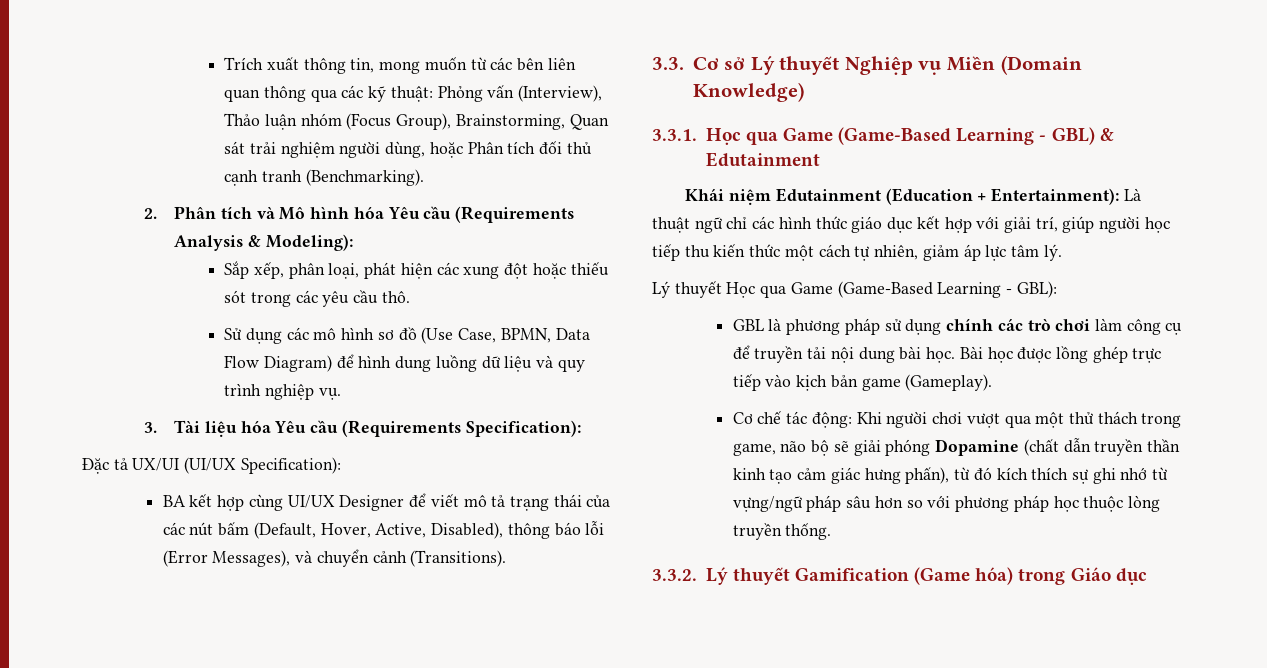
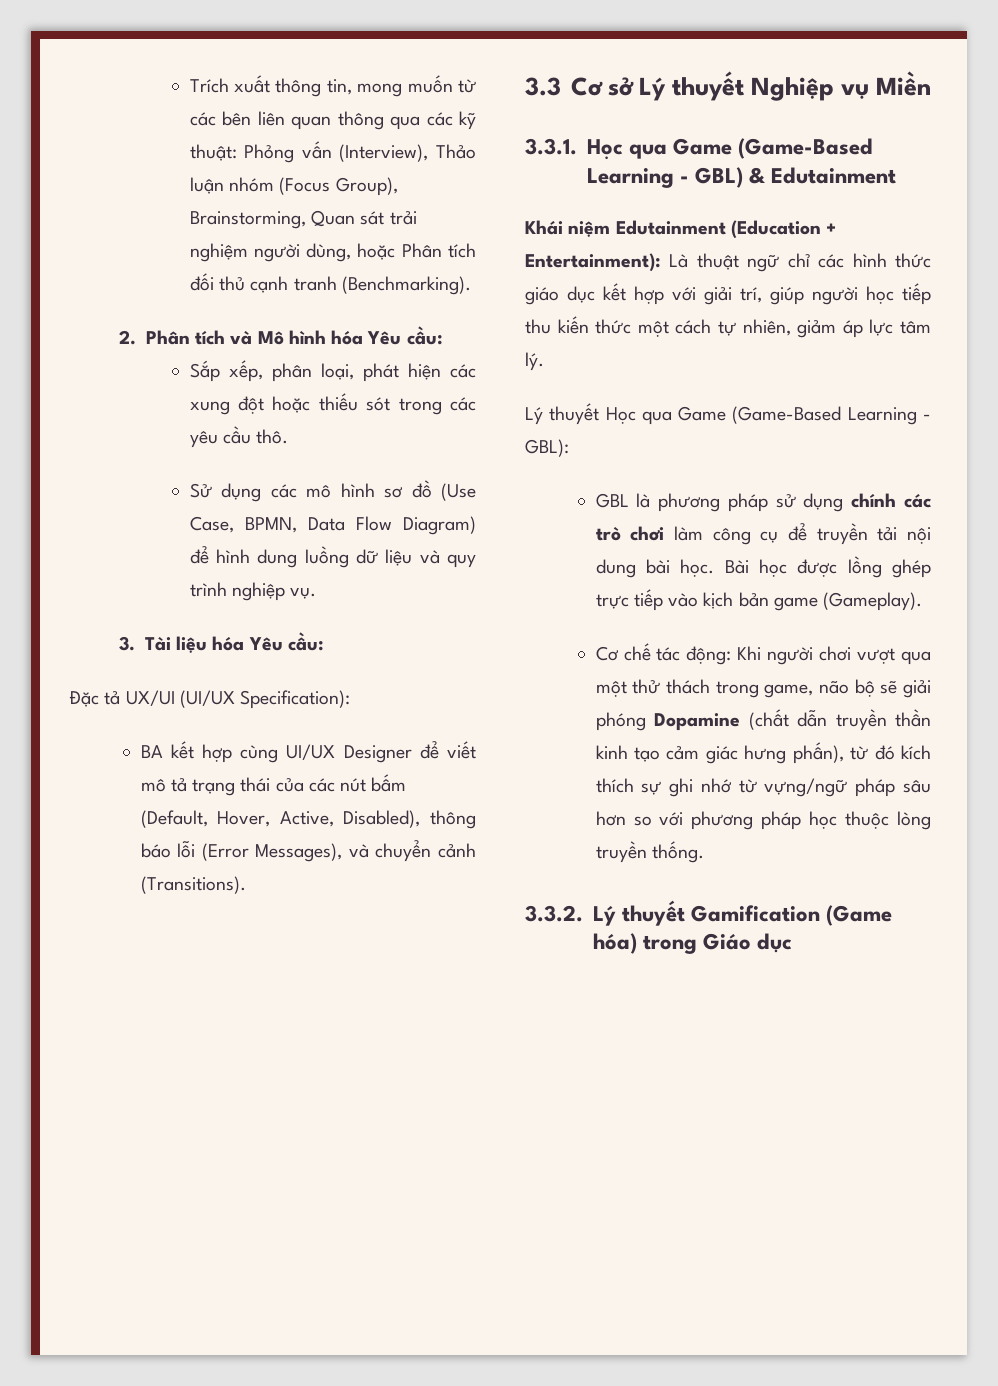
- 2. Phân tích và Mô hình hóa Yêu cầu (Requirements Analysis & Modeling):
+ 2. Phân tích và Mô hình hóa Yêu cầu:
- 3. Tài liệu hóa Yêu cầu (Requirements Specification):
+ 3. Tài liệu hóa Yêu cầu:
- 3.3. Cơ sở Lý thuyết Nghiệp vụ Miền (Domain Knowledge)
+ 3.3 Cơ sở Lý thuyết Nghiệp vụ Miền

